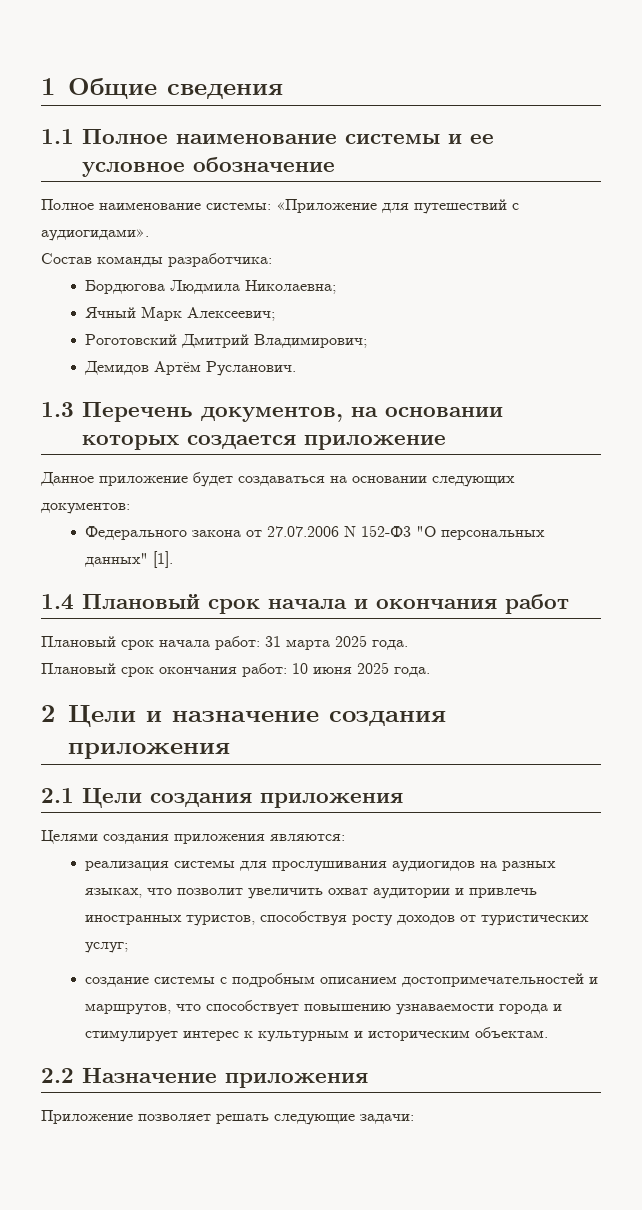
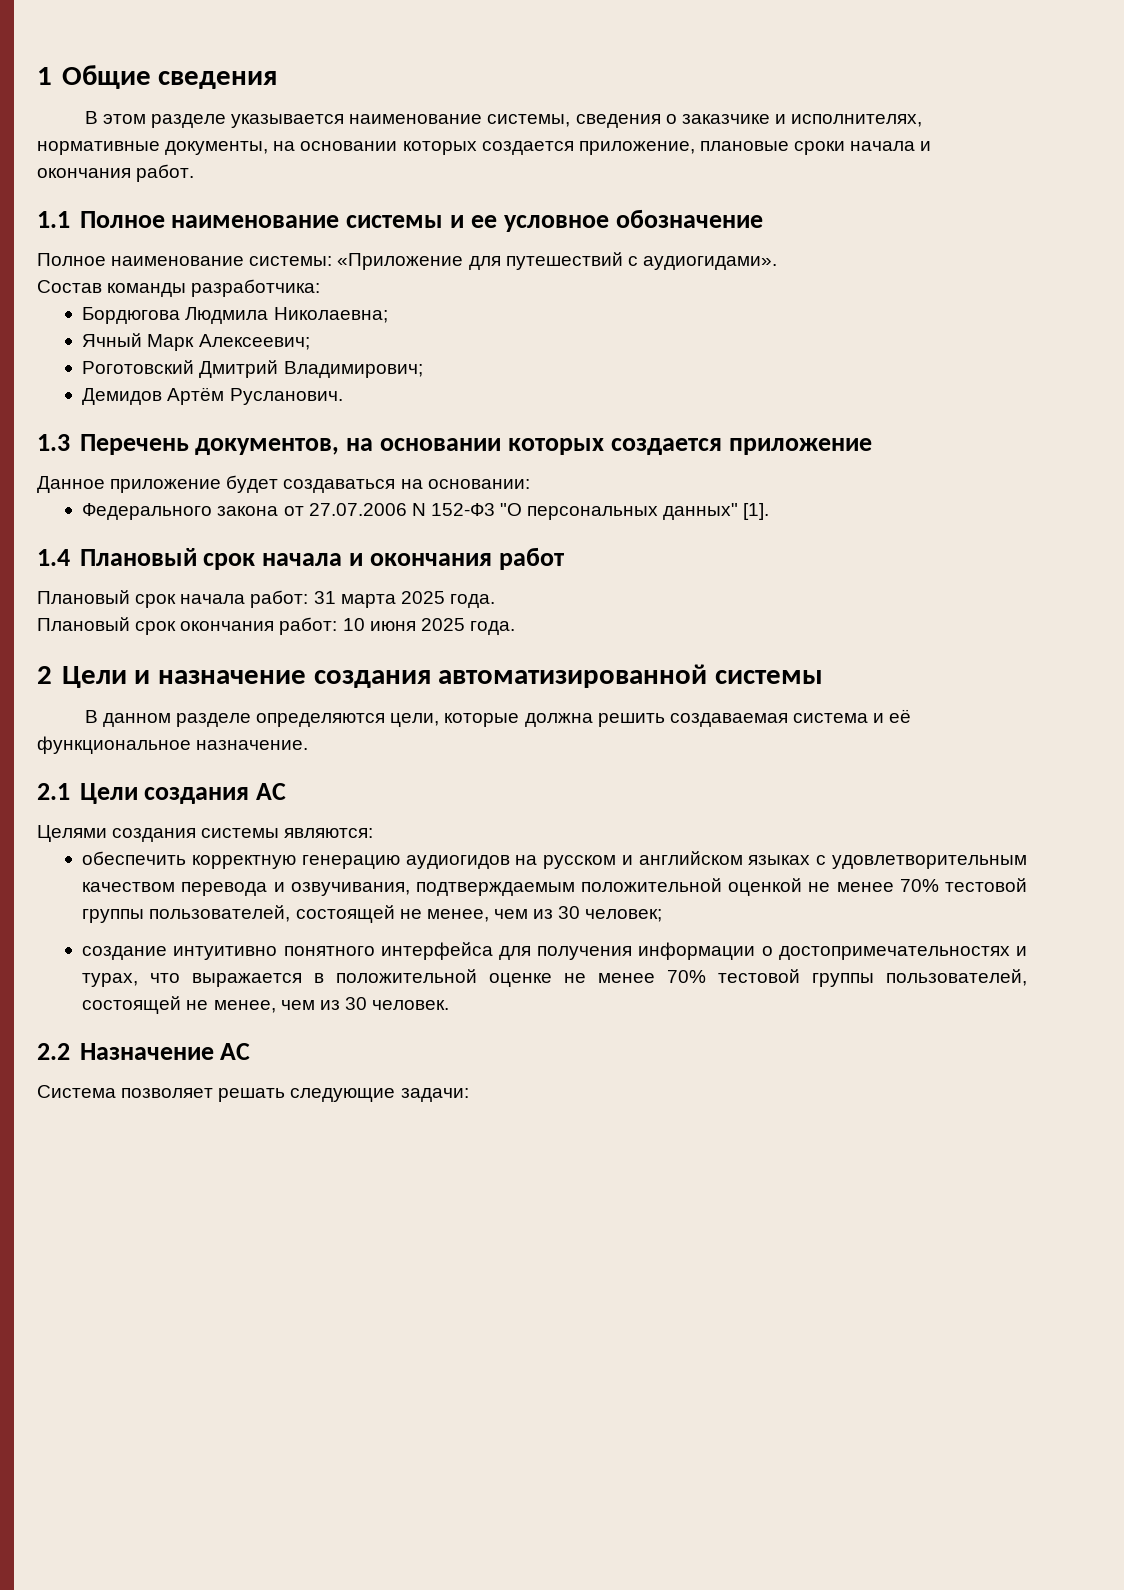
+ В этом разделе указывается наименование системы, сведения о заказчике и исполнителях, нормативные документы, на основании которых создается приложение, плановые сроки начала и окончания работ.
- Данное приложение будет создаваться на основании следующих документов:
+ Данное приложение будет создаваться на основании:
- 2 Цели и назначение создания приложения
+ 2 Цели и назначение создания автоматизированной системы
+ В данном разделе определяются цели, которые должна решить создаваемая система и её функциональное назначение.
- 2.1 Цели создания приложения
+ 2.1 Цели создания АС
- Целями создания приложения являются:
+ Целями создания системы являются:
- реализация системы для прослушивания аудиогидов на разных языках, что позволит увеличить охват аудитории и привлечь иностранных туристов, способствуя росту доходов от туристических услуг;
- создание системы с подробным описанием достопримечательностей и маршрутов, что способствует повышению узнаваемости города и стимулирует интерес к культурным и историческим объектам.
+ обеспечить корректную генерацию аудиогидов на русском и английском языках с удовлетворительным качеством перевода и озвучивания, подтверждаемым положительной оценкой не менее 70% тестовой группы пользователей, состоящей не менее, чем из 30 человек;
+ создание интуитивно понятного интерфейса для получения информации о достопримечательностях и турах, что выражается в положительной оценке не менее 70% тестовой группы пользователей, состоящей не менее, чем из 30 человек.
- 2.2 Назначение приложения
- Приложение позволяет решать следующие задачи:
+ 2.2 Назначение АС
+ Система позволяет решать следующие задачи:

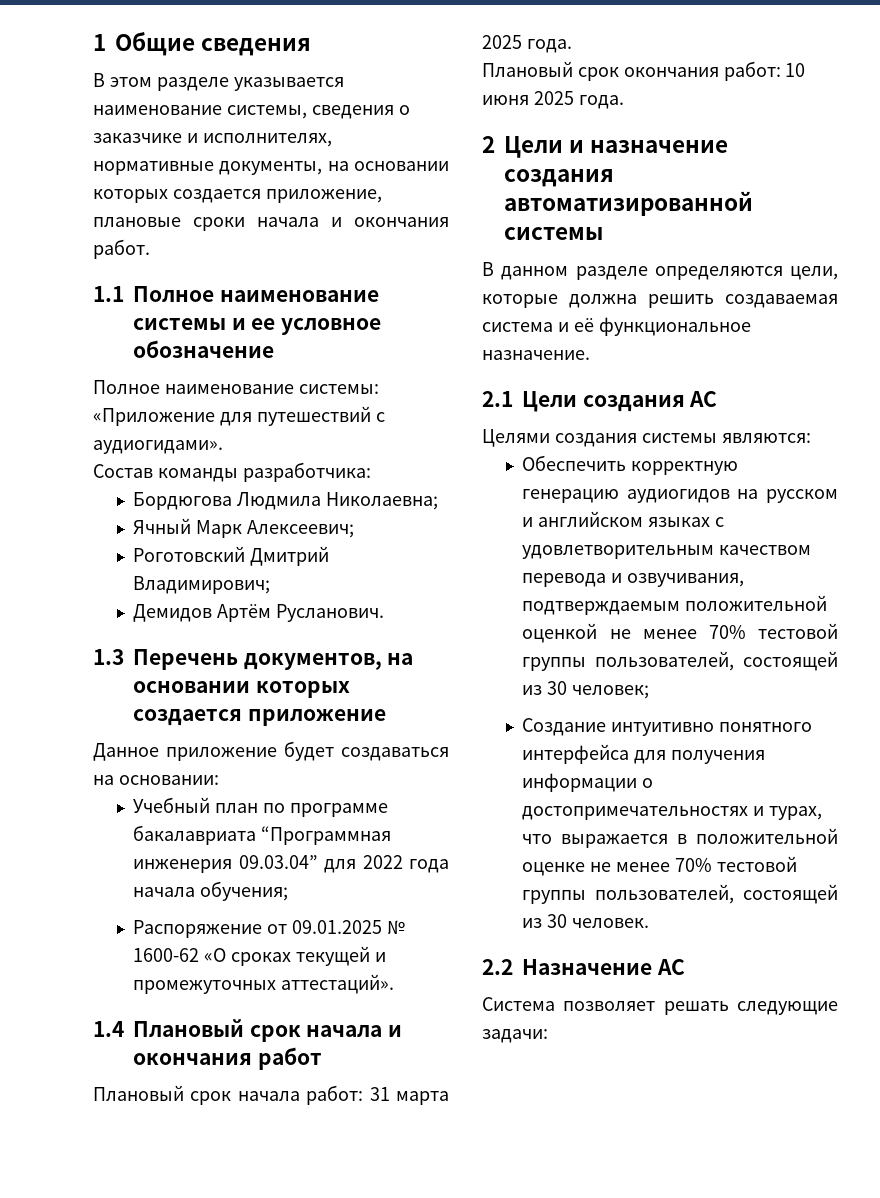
- Федерального закона от 27.07.2006 N 152-Ф3 "О персональных данных" [1].
+ Учебный план по программе бакалавриата “Программная инженерия 09.03.04” для 2022 года начала обучения;
+ Распоряжение от 09.01.2025 № 1600-62 «О сроках текущей и промежуточных аттестаций».
- обеспечить корректную генерацию аудиогидов на русском и английском языках с удовлетворительным качеством перевода и озвучивания, подтверждаемым положительной оценкой не менее 70% тестовой группы пользователей, состоящей не менее, чем из 30 человек;
+ Обеспечить корректную генерацию аудиогидов на русском и английском языках с удовлетворительным качеством перевода и озвучивания, подтверждаемым положительной оценкой не менее 70% тестовой группы пользователей, состоящей из 30 человек;
- создание интуитивно понятного интерфейса для получения информации о достопримечательностях и турах, что выражается в положительной оценке не менее 70% тестовой группы пользователей, состоящей не менее, чем из 30 человек.
+ Создание интуитивно понятного интерфейса для получения информации о достопримечательностях и турах, что выражается в положительной оценке не менее 70% тестовой группы пользователей, состоящей из 30 человек.

